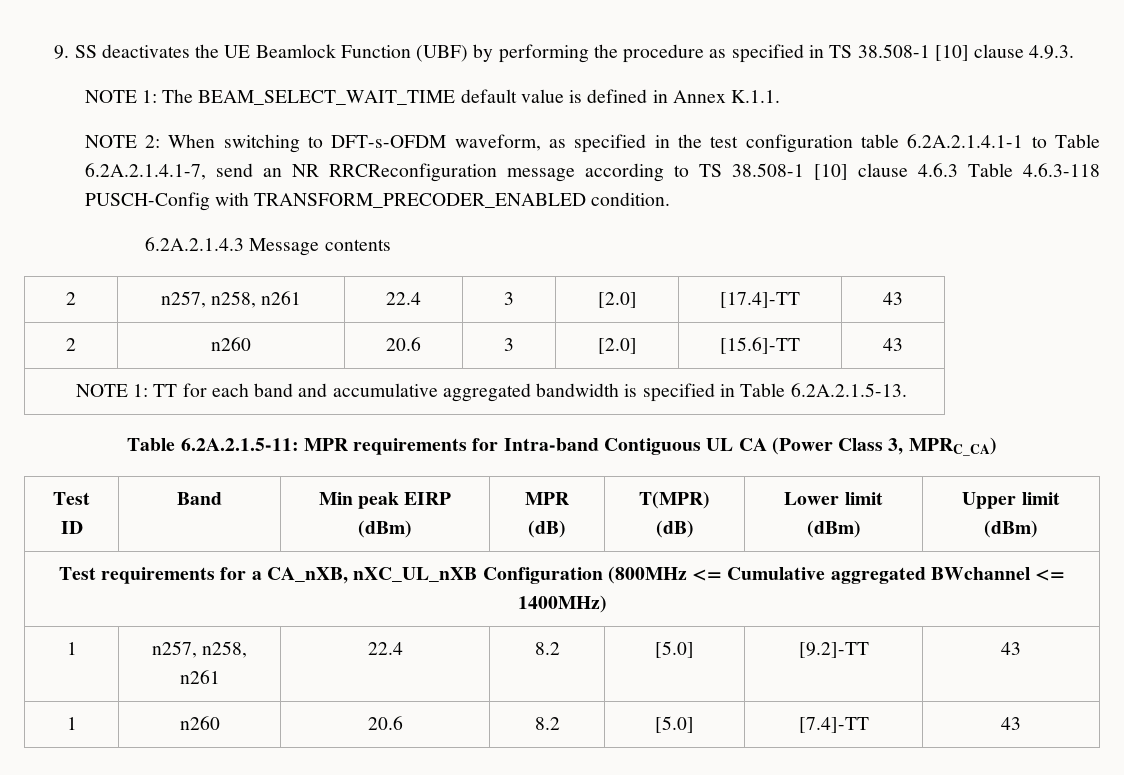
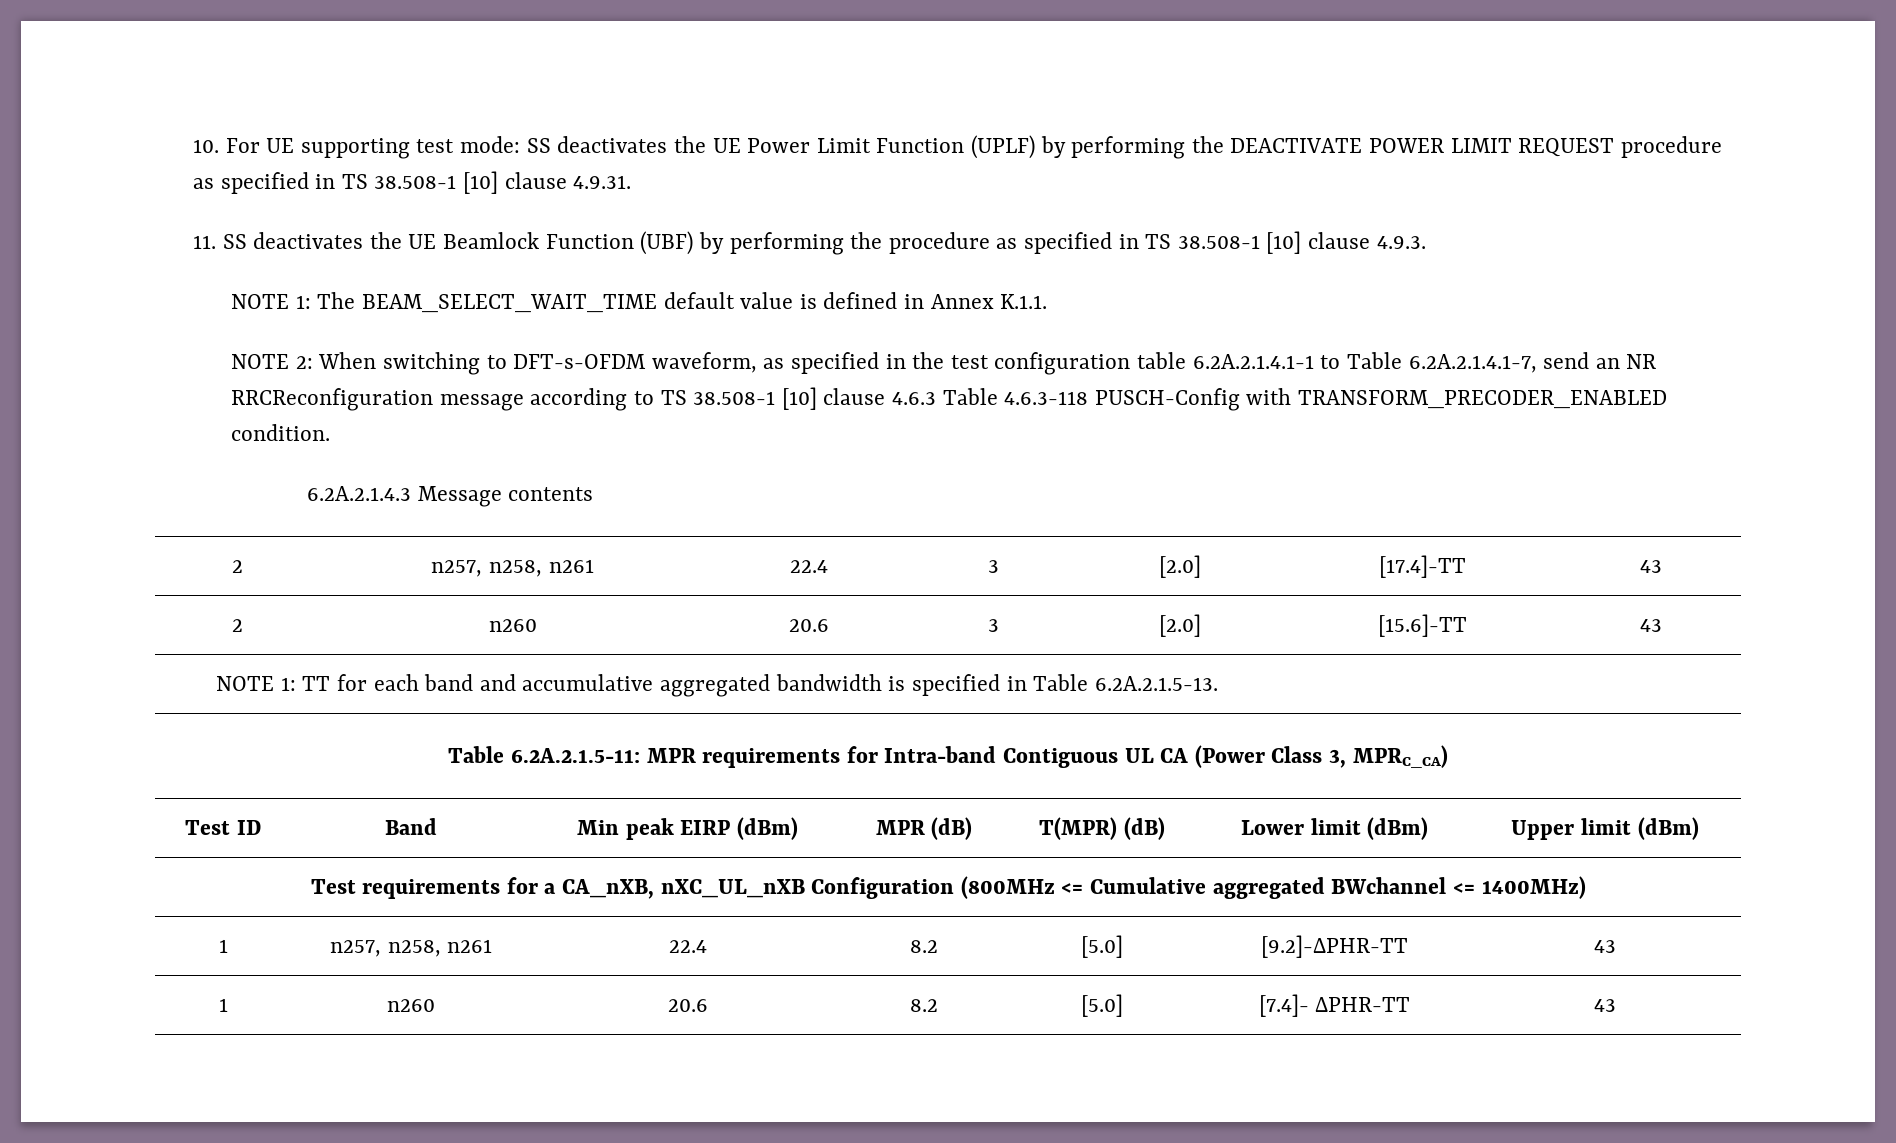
- 9. SS deactivates the UE Beamlock Function (UBF) by performing the procedure as specified in TS 38.508-1 [10] clause 4.9.3.
+ 10. For UE supporting test mode: SS deactivates the UE Power Limit Function (UPLF) by performing the DEACTIVATE POWER LIMIT REQUEST procedure as specified in TS 38.508-1 [10] clause 4.9.31.
+ 11. SS deactivates the UE Beamlock Function (UBF) by performing the procedure as specified in TS 38.508-1 [10] clause 4.9.3.
- 1 | n257, n258, n261 | 22.4 | 8.2 | [5.0] | [9.2]-TT | 43
+ 1 | n257, n258, n261 | 22.4 | 8.2 | [5.0] | [9.2]-ΔPHR-TT | 43
- 1 | n260 | 20.6 | 8.2 | [5.0] | [7.4]-TT | 43
+ 1 | n260 | 20.6 | 8.2 | [5.0] | [7.4]- ΔPHR-TT | 43

